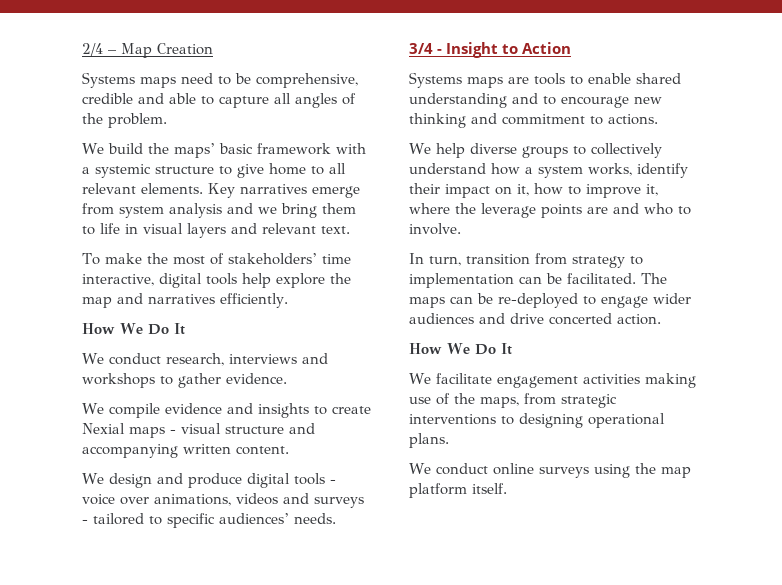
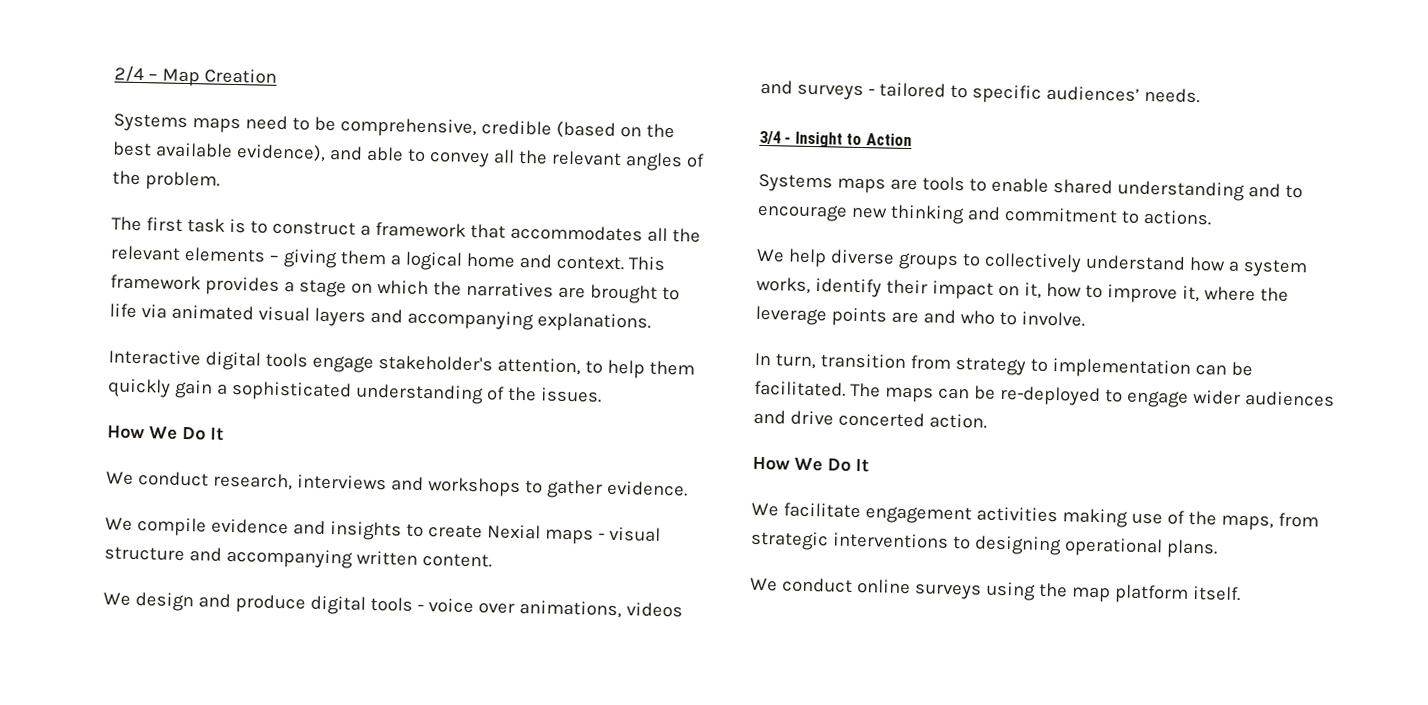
- Systems maps need to be comprehensive, credible and able to capture all angles of the problem.
- We build the maps’ basic framework with a systemic structure to give home to all relevant elements. Key narratives emerge from system analysis and we bring them to life in visual layers and relevant text.
- To make the most of stakeholders’ time interactive, digital tools help explore the map and narratives efficiently.
+ Systems maps need to be comprehensive, credible (based on the best available evidence), and able to convey all the relevant angles of the problem.
+ The first task is to construct a framework that accommodates all the relevant elements – giving them a logical home and context. This framework provides a stage on which the narratives are brought to life via animated visual layers and accompanying explanations.
+ Interactive digital tools engage stakeholder's attention, to help them quickly gain a sophisticated understanding of the issues.

